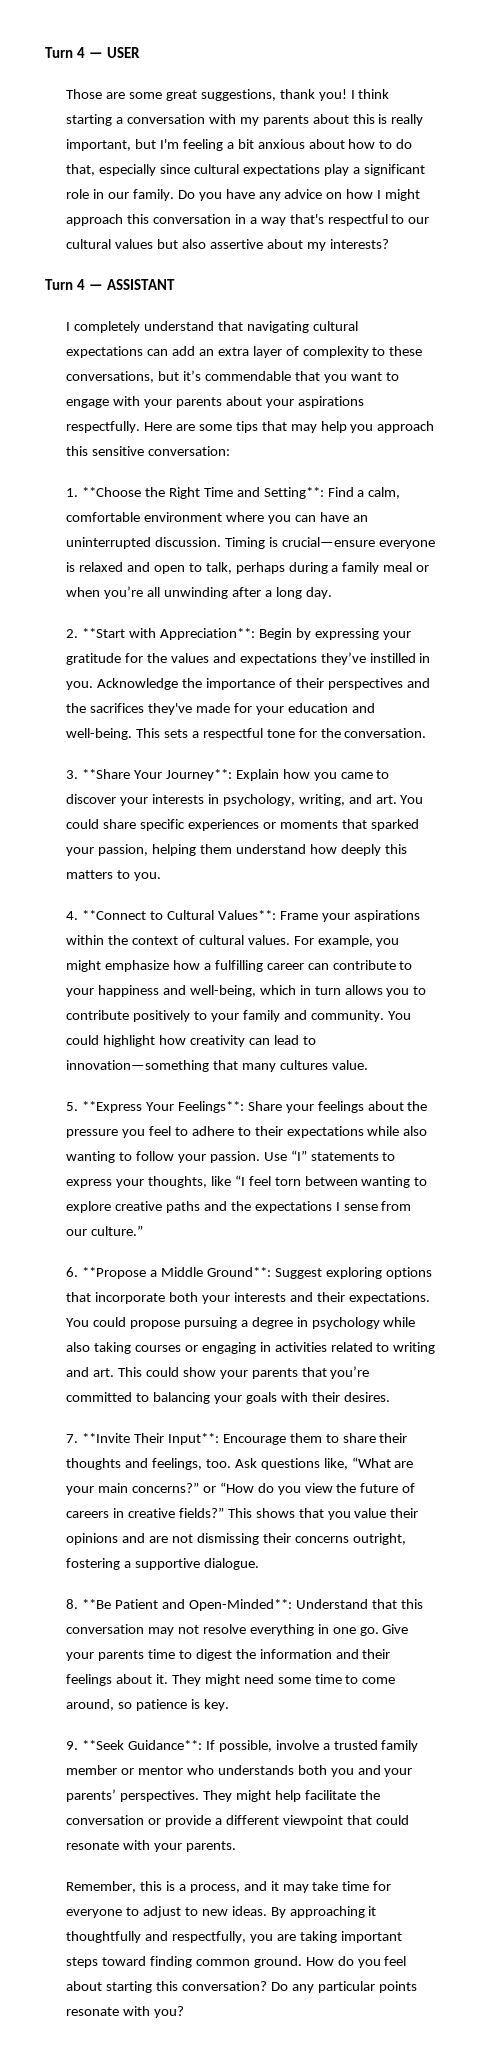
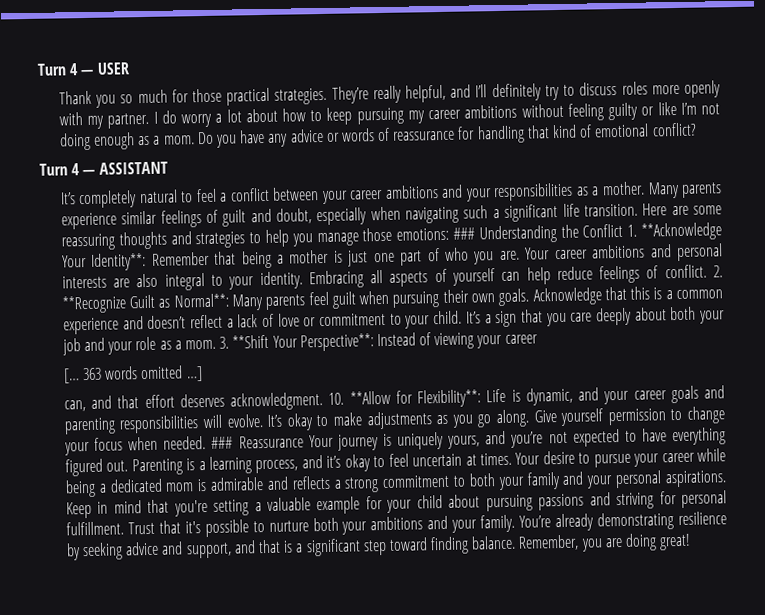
- Those are some great suggestions, thank you! I think starting a conversation with my parents about this is really important, but I'm feeling a bit anxious about how to do that, especially since cultural expectations play a significant role in our family.
+ Thank you so much for those practical strategies. They’re really helpful, and I’ll definitely try to discuss roles more openly with my partner. I do worry a lot about how to keep pursuing my career ambitions without feeling guilty or like I’m not doing enough as a mom.
- Do you have any advice on how I might approach this conversation in a way that's respectful to our cultural values but also assertive about my interests?
+ Do you have any advice or words of reassurance for handling that kind of emotional conflict?
  Turn 4 — ASSISTANT
- I completely understand that navigating cultural expectations can add an extra layer of complexity to these conversations, but it’s commendable that you want to engage with your parents about your aspirations respectfully. Here are some tips that may help you approach this sensitive conversation:
- 1. **Choose the Right Time and Setting**: Find a calm, comfortable environment where you can have an uninterrupted discussion. Timing is crucial—ensure everyone is relaxed and open to talk, perhaps during a family meal or when you’re all unwinding after a long day.
- 2. **Start with Appreciation**: Begin by expressing your gratitude for the values and expectations they’ve instilled in you. Acknowledge the importance of their perspectives and the sacrifices they've made for your education and well-being. This sets a respectful tone for the conversation.
- 3. **Share Your Journey**: Explain how you came to discover your interests in psychology, writing, and art. You could share specific experiences or moments that sparked your passion, helping them understand how deeply this matters to you.
- 4. **Connect to Cultural Values**: Frame your aspirations within the context of cultural values. For example, you might emphasize how a fulfilling career can contribute to your happiness and well-being, which in turn allows you to contribute positively to your family and community. You could highlight how creativity can lead to innovation—something that many cultures value.
- 5. **Express Your Feelings**: Share your feelings about the pressure you feel to adhere to their expectations while also wanting to follow your passion. Use “I” statements to express your thoughts, like “I feel torn between wanting to explore creative paths and the expectations I sense from our culture.”
- 6. **Propose a Middle Ground**: Suggest exploring options that incorporate both your interests and their expectations. You could propose pursuing a degree in psychology while also taking courses or engaging in activities related to writing and art. This could show your parents that you’re committed to balancing your goals with their desires.
- 7. **Invite Their Input**: Encourage them to share their thoughts and feelings, too. Ask questions like, “What are your main concerns?” or “How do you view the future of careers in creative fields?” This shows that you value their opinions and are not dismissing their concerns outright, fostering a supportive dialogue.
- 8. **Be Patient and Open-Minded**: Understand that this conversation may not resolve everything in one go. Give your parents time to digest the information and their feelings about it. They might need some time to come around, so patience is key.
- 9. **Seek Guidance**: If possible, involve a trusted family member or mentor who understands both you and your parents’ perspectives. They might help facilitate the conversation or provide a different viewpoint that could resonate with your parents.
- Remember, this is a process, and it may take time for everyone to adjust to new ideas. By approaching it thoughtfully and respectfully, you are taking important steps toward finding common ground. How do you feel about starting this conversation? Do any particular points resonate with you?
+ It’s completely natural to feel a conflict between your career ambitions and your responsibilities as a mother. Many parents experience similar feelings of guilt and doubt, especially when navigating such a significant life transition. Here are some reassuring thoughts and strategies to help you manage those emotions: ### Understanding the Conflict 1. **Acknowledge Your Identity**: Remember that being a mother is just one part of who you are. Your career ambitions and personal interests are also integral to your identity. Embracing all aspects of yourself can help reduce feelings of conflict. 2. **Recognize Guilt as Normal**: Many parents feel guilt when pursuing their own goals. Acknowledge that this is a common experience and doesn’t reflect a lack of love or commitment to your child. It’s a sign that you care deeply about both your job and your role as a mom. 3. **Shift Your Perspective**: Instead of viewing your career
+ [… 363 words omitted …]
+ can, and that effort deserves acknowledgment. 10. **Allow for Flexibility**: Life is dynamic, and your career goals and parenting responsibilities will evolve. It’s okay to make adjustments as you go along. Give yourself permission to change your focus when needed. ### Reassurance Your journey is uniquely yours, and you’re not expected to have everything figured out. Parenting is a learning process, and it’s okay to feel uncertain at times. Your desire to pursue your career while being a dedicated mom is admirable and reflects a strong commitment to both your family and your personal aspirations. Keep in mind that you're setting a valuable example for your child about pursuing passions and striving for personal fulfillment. Trust that it's possible to nurture both your ambitions and your family. You’re already demonstrating resilience by seeking advice and support, and that is a significant step toward finding balance. Remember, you are doing great!

